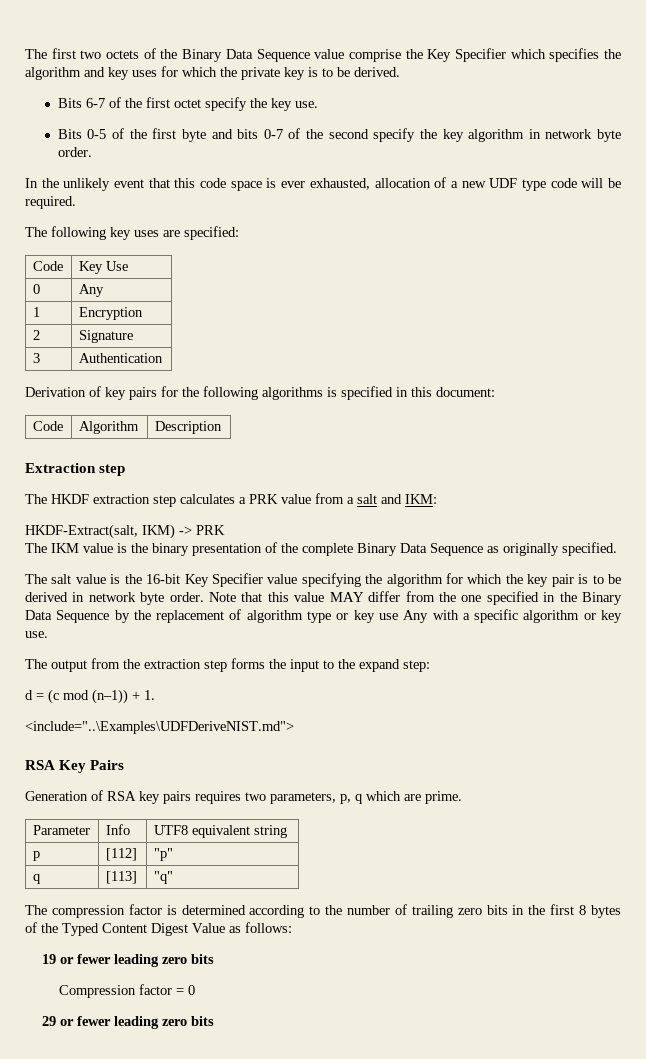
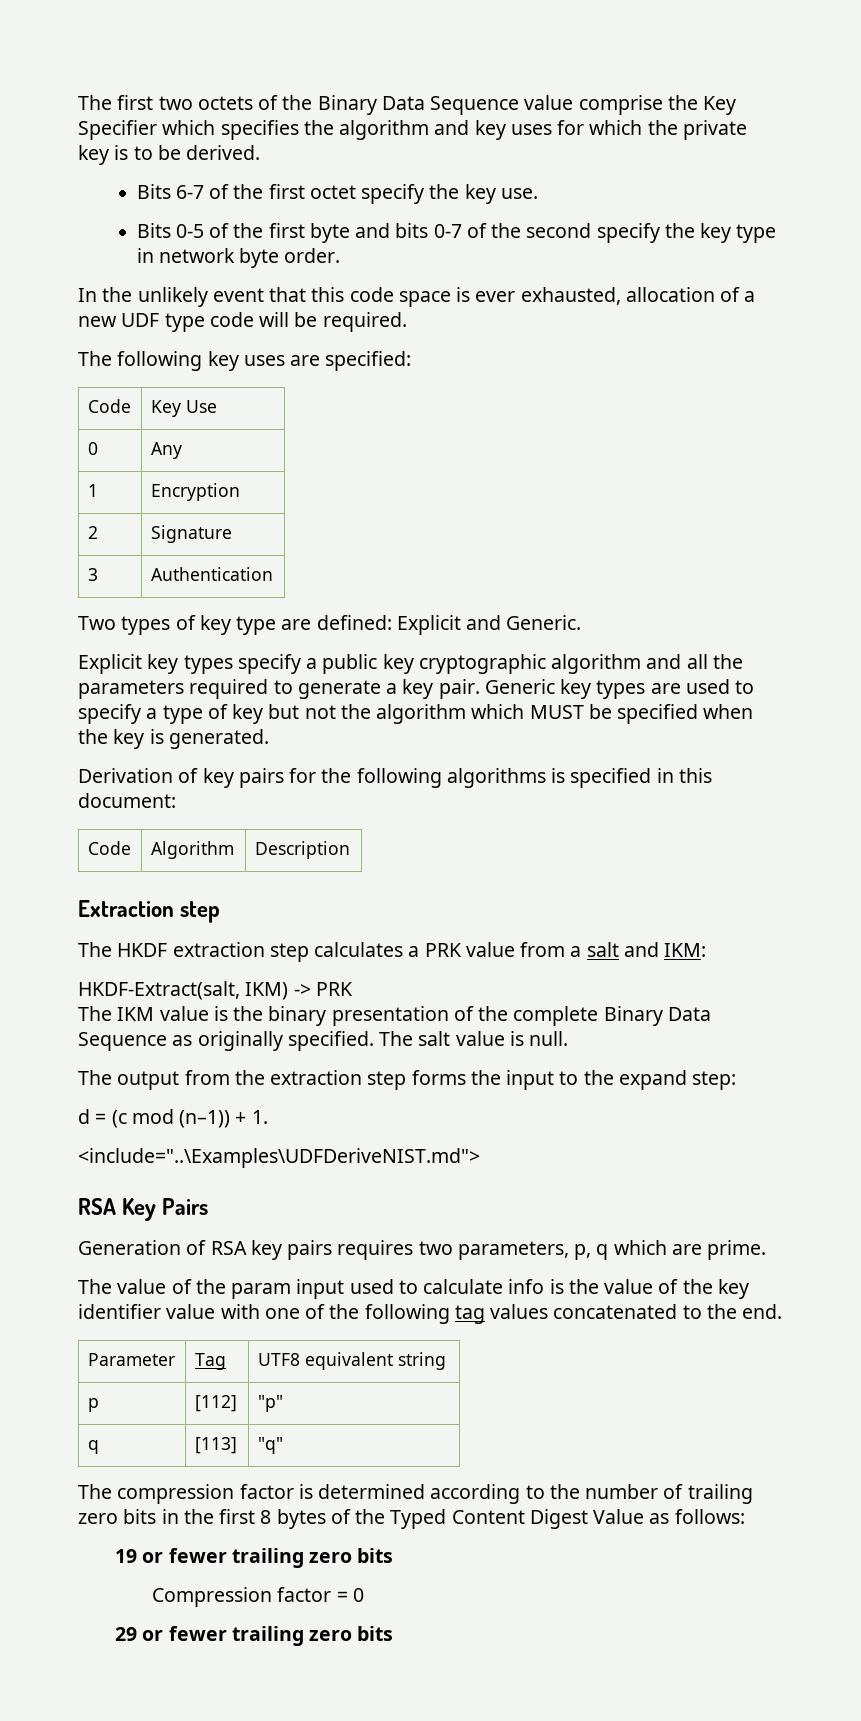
- Bits 0-5 of the first byte and bits 0-7 of the second specify the key algorithm in network byte order.
+ Bits 0-5 of the first byte and bits 0-7 of the second specify the key type in network byte order.
+ Two types of key type are defined: Explicit and Generic.
+ Explicit key types specify a public key cryptographic algorithm and all the parameters required to generate a key pair. Generic key types are used to specify a type of key but not the algorithm which MUST be specified when the key is generated.
- The IKM value is the binary presentation of the complete Binary Data Sequence as originally specified.
- The salt value is the 16-bit Key Specifier value specifying the algorithm for which the key pair is to be derived in network byte order. Note that this value MAY differ from the one specified in the Binary Data Sequence by the replacement of algorithm type or key use Any with a specific algorithm or key use.
+ The IKM value is the binary presentation of the complete Binary Data Sequence as originally specified. The salt value is null.
+ The value of the param input used to calculate info is the value of the key identifier value with one of the following tag values concatenated to the end.
- Parameter | Info | UTF8 equivalent string
+ Parameter | Tag | UTF8 equivalent string
- 19 or fewer leading zero bits
+ 19 or fewer trailing zero bits
- 29 or fewer leading zero bits
+ 29 or fewer trailing zero bits

